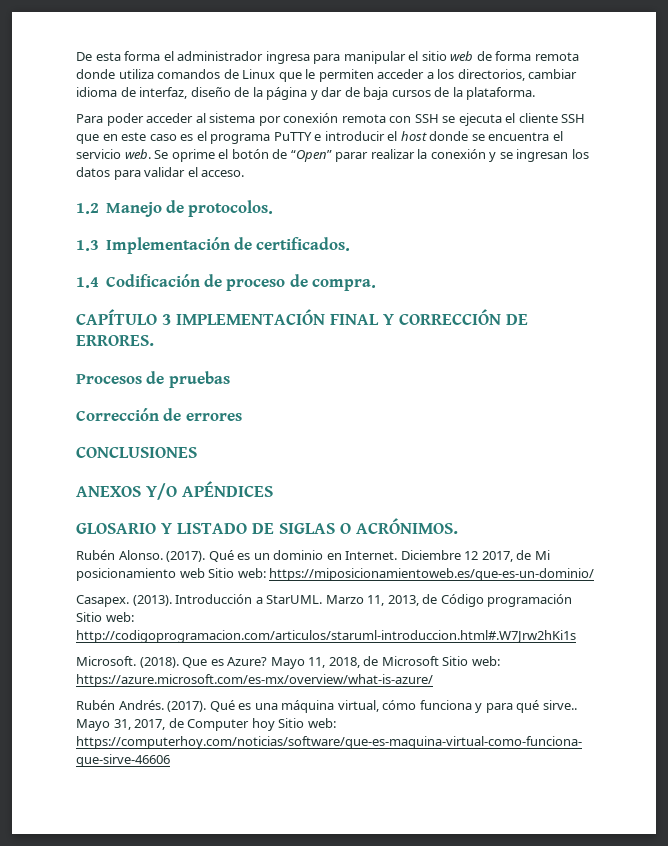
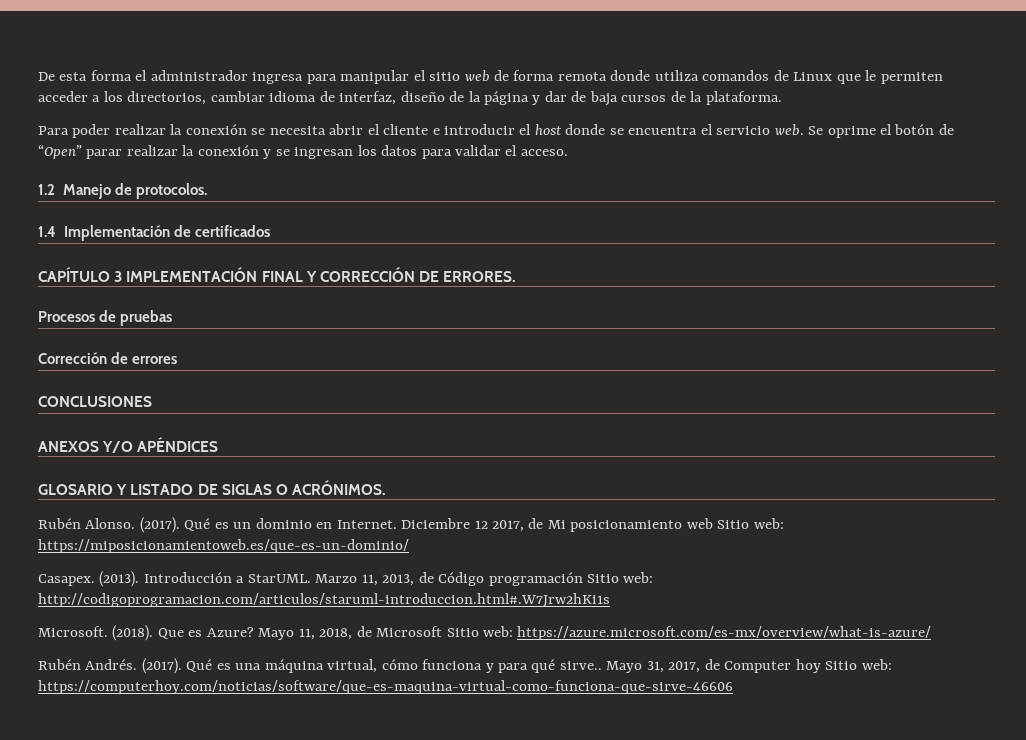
- Para poder acceder al sistema por conexión remota con SSH se ejecuta el cliente SSH que en este caso es el programa PuTTY e introducir el host donde se encuentra el servicio web.
+ Para poder realizar la conexión se necesita abrir el cliente e introducir el host donde se encuentra el servicio web.
- 1.3 Implementación de certificados.
- 1.4 Codificación de proceso de compra.
+ 1.4 Implementación de certificados

